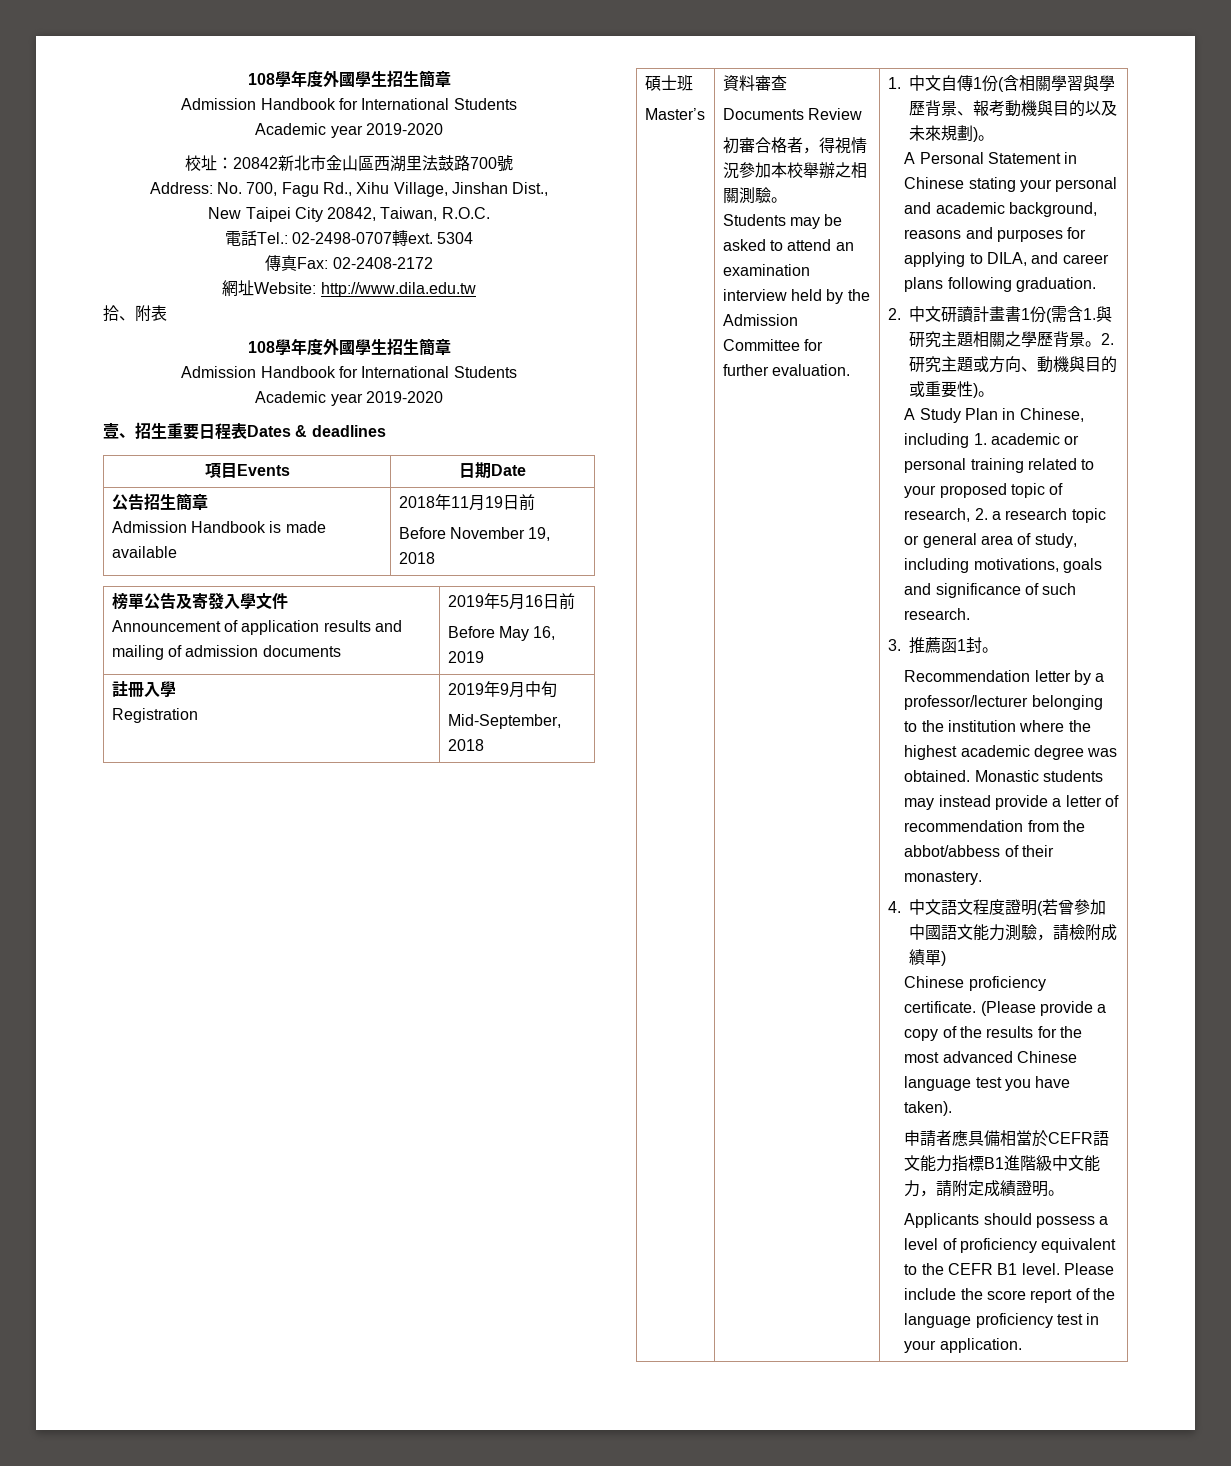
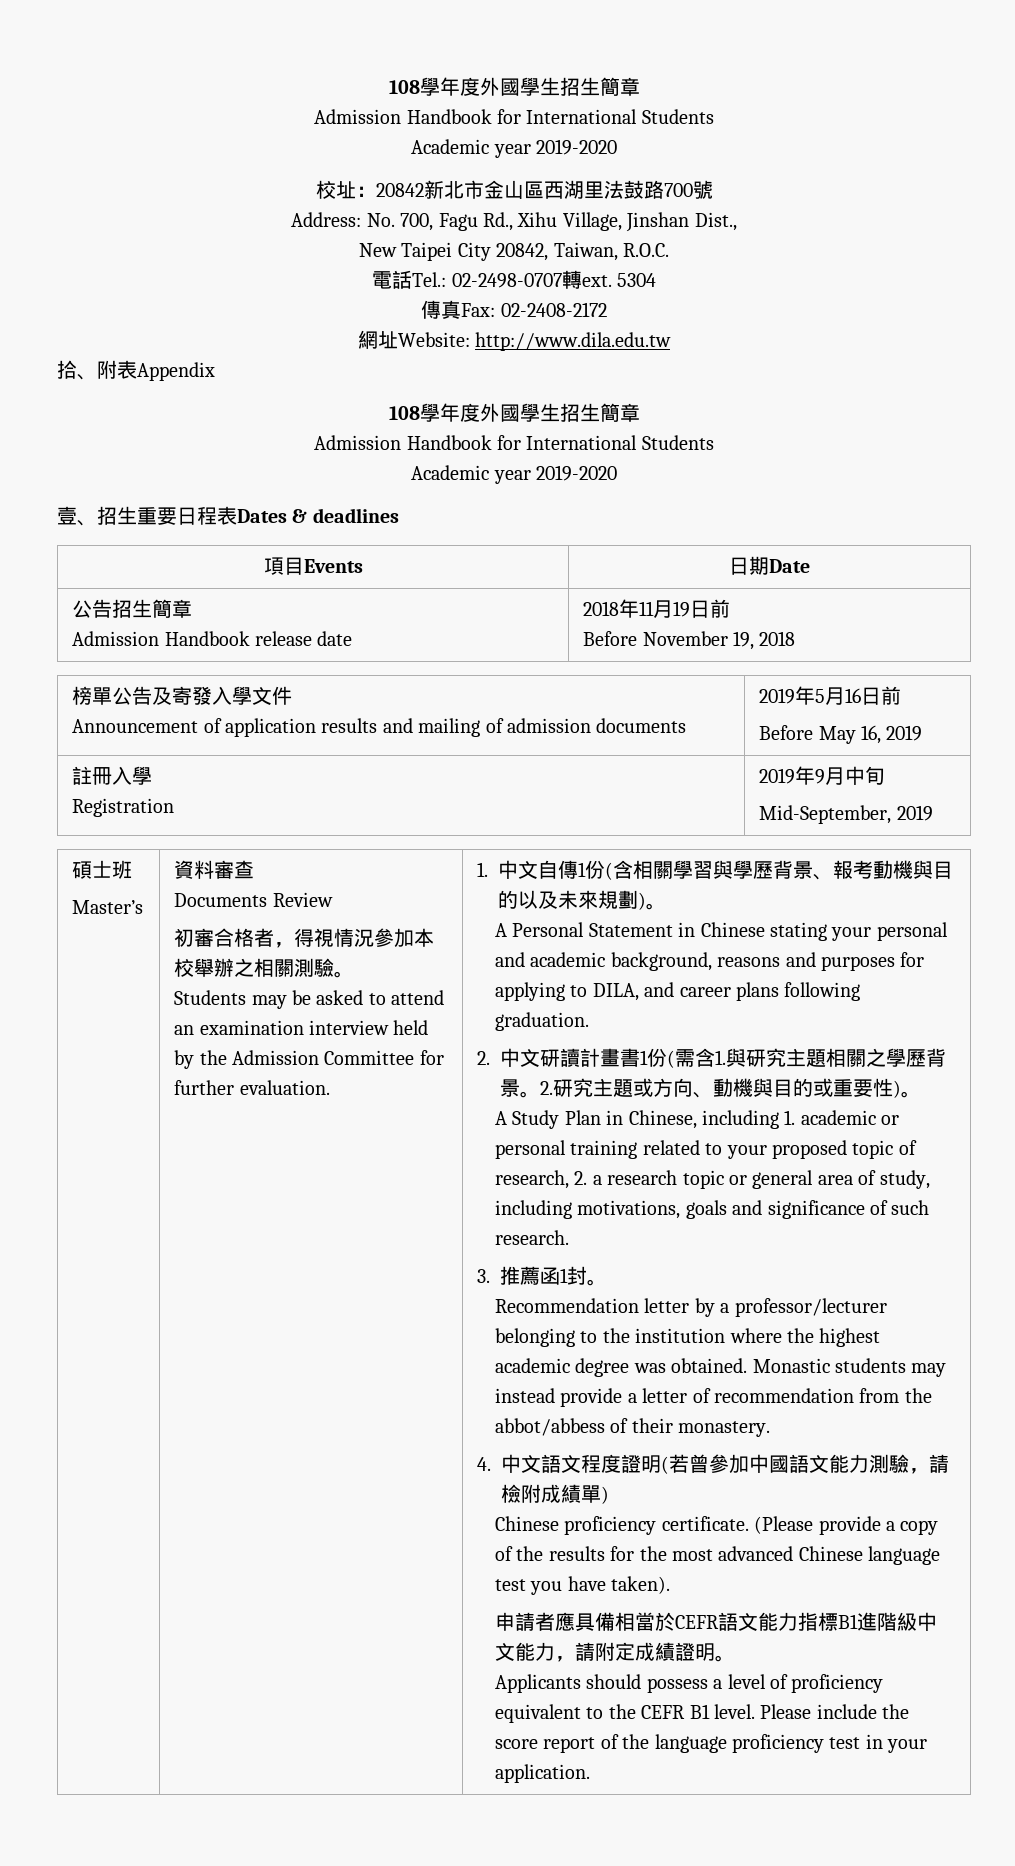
- 拾、附表
+ 拾、附表Appendix
  公告招生簡章
- Admission Handbook is made available | 2018年11月19日前
+ Admission Handbook release date | 2018年11月19日前
  註冊入學
  Registration | 2019年9月中旬
- Mid-September, 2018
+ Mid-September, 2019

